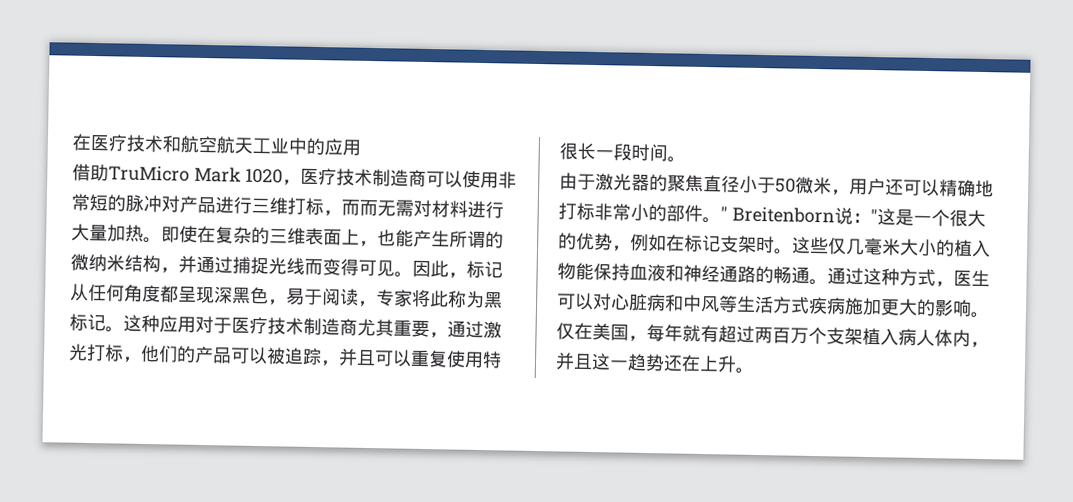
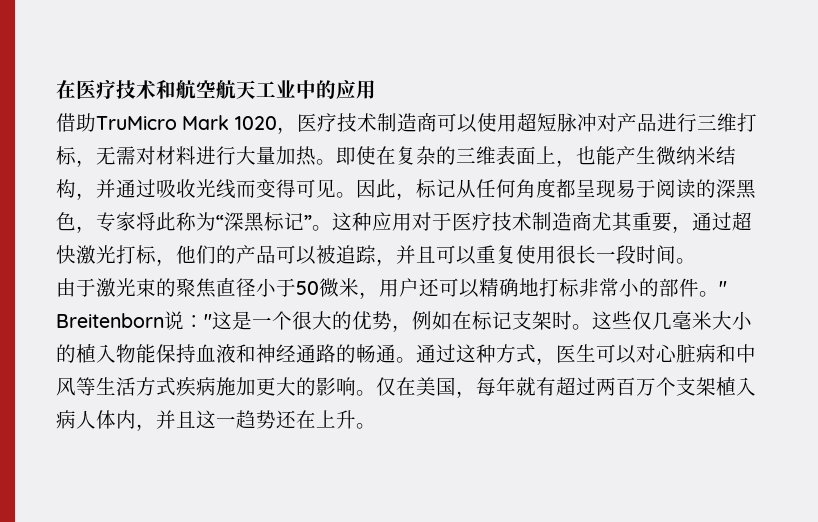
- 借助TruMicro Mark 1020，医疗技术制造商可以使用非常短的脉冲对产品进行三维打标，而而无需对材料进行大量加热。
+ 借助TruMicro Mark 1020，医疗技术制造商可以使用超短脉冲对产品进行三维打标，无需对材料进行大量加热。
- 即使在复杂的三维表面上，也能产生所谓的微纳米结构，并通过捕捉光线而变得可见。
+ 即使在复杂的三维表面上，也能产生微纳米结构，并通过吸收光线而变得可见。
- 因此，标记从任何角度都呈现深黑色，易于阅读，专家将此称为黑标记。
+ 因此，标记从任何角度都呈现易于阅读的深黑色，专家将此称为“深黑标记”。
- 这种应用对于医疗技术制造商尤其重要，通过激光打标，他们的产品可以被追踪，并且可以重复使用特很长一段时间。
+ 这种应用对于医疗技术制造商尤其重要，通过超快激光打标，他们的产品可以被追踪，并且可以重复使用很长一段时间。
- 由于激光器的聚焦直径小于50微米，用户还可以精确地打标非常小的部件。
+ 由于激光束的聚焦直径小于50微米，用户还可以精确地打标非常小的部件。

